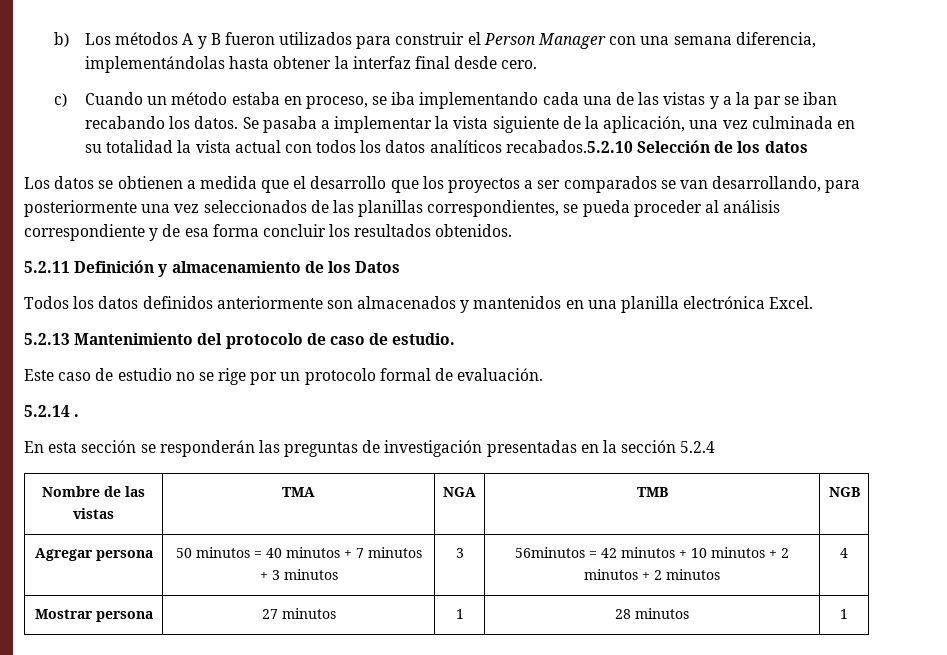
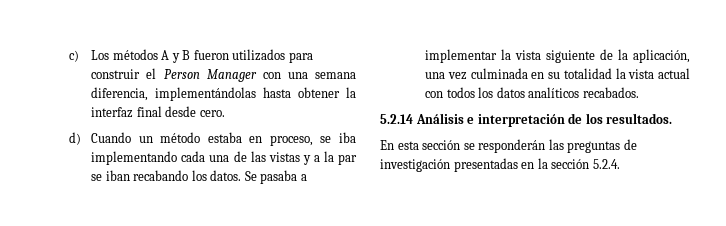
- b) Los métodos A y B fueron utilizados para construir el Person Manager con una semana diferencia, implementándolas hasta obtener la interfaz final desde cero.
+ c) Los métodos A y B fueron utilizados para construir el Person Manager con una semana diferencia, implementándolas hasta obtener la interfaz final desde cero.
- c) Cuando un método estaba en proceso, se iba implementando cada una de las vistas y a la par se iban recabando los datos.
+ d) Cuando un método estaba en proceso, se iba implementando cada una de las vistas y a la par se iban recabando los datos.
- Se pasaba a implementar la vista siguiente de la aplicación, una vez culminada en su totalidad la vista actual con todos los datos analíticos recabados.5.2.10 Selección de los datos
- Los datos se obtienen a medida que el desarrollo que los proyectos a ser comparados se van desarrollando, para posteriormente una vez seleccionados de las planillas correspondientes, se pueda proceder al análisis correspondiente y de esa forma concluir los resultados obtenidos.
- 5.2.11 Definición y almacenamiento de los Datos
- Todos los datos definidos anteriormente son almacenados y mantenidos en una planilla electrónica Excel.
- 5.2.13 Mantenimiento del protocolo de caso de estudio.
- Este caso de estudio no se rige por un protocolo formal de evaluación.
- 5.2.14 .
+ Se pasaba a implementar la vista siguiente de la aplicación, una vez culminada en su totalidad la vista actual con todos los datos analíticos recabados.
+ 5.2.14 Análisis e interpretación de los resultados.
- En esta sección se responderán las preguntas de investigación presentadas en la sección 5.2.4
- Nombre de las vistas | TMA | NGA | TMB | NGB
- Agregar persona | 50 minutos = 40 minutos + 7 minutos + 3 minutos | 3 | 56minutos = 42 minutos + 10 minutos + 2 minutos + 2 minutos | 4
- Mostrar persona | 27 minutos | 1 | 28 minutos | 1
+ En esta sección se responderán las preguntas de investigación presentadas en la sección 5.2.4.

